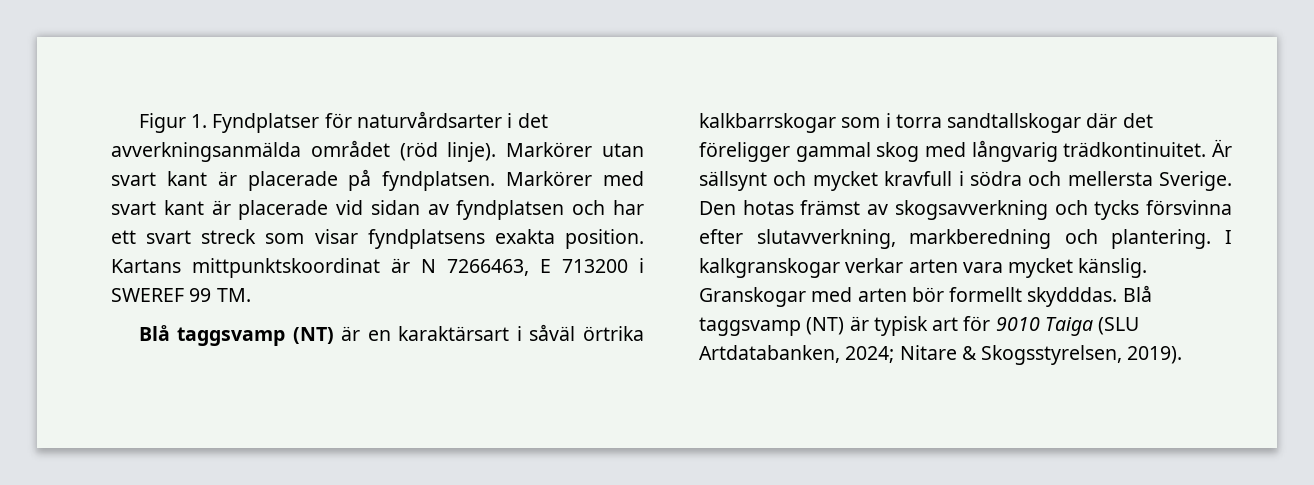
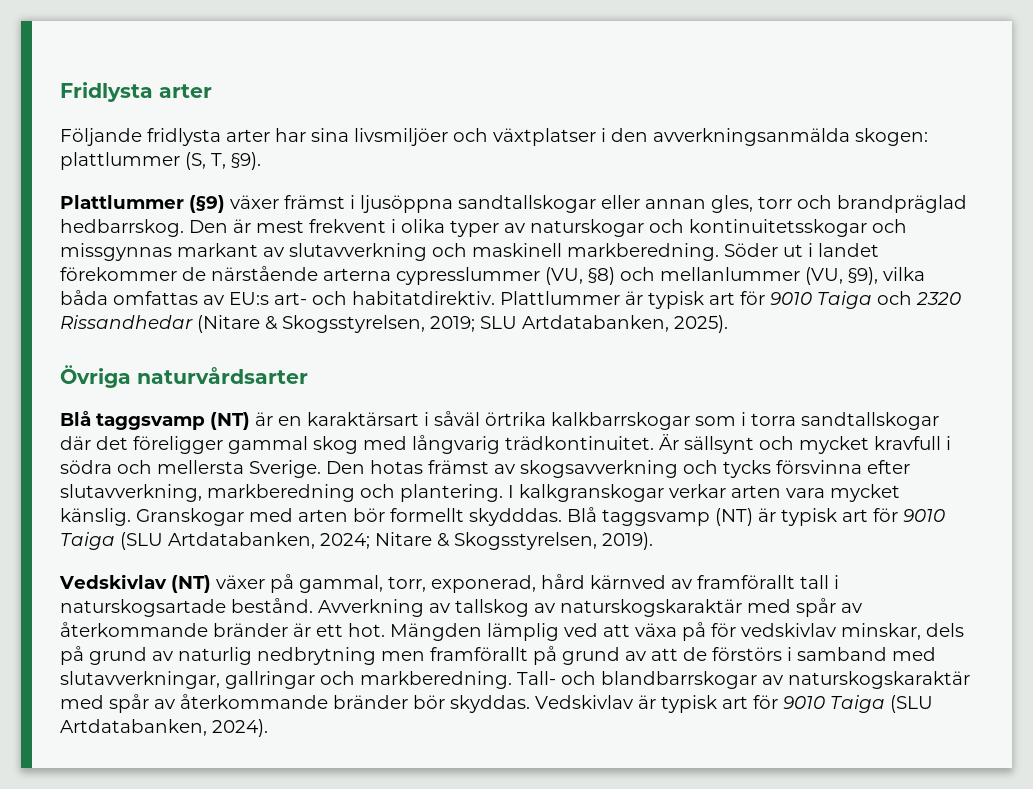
- Figur 1. Fyndplatser för naturvårdsarter i det avverkningsanmälda området (röd linje). Markörer utan svart kant är placerade på fyndplatsen. Markörer med svart kant är placerade vid sidan av fyndplatsen och har ett svart streck som visar fyndplatsens exakta position. Kartans mittpunktskoordinat är N 7266463, E 713200 i SWEREF 99 TM.
+ Fridlysta arter
+ Följande fridlysta arter har sina livsmiljöer och växtplatser i den avverkningsanmälda skogen: plattlummer (S, T, §9).
+ Plattlummer (§9) växer främst i ljusöppna sandtallskogar eller annan gles, torr och brandpräglad hedbarrskog. Den är mest frekvent i olika typer av naturskogar och kontinuitetsskogar och missgynnas markant av slutavverkning och maskinell markberedning. Söder ut i landet förekommer de närstående arterna cypresslummer (VU, §8) och mellanlummer (VU, §9), vilka båda omfattas av EU:s art- och habitatdirektiv. Plattlummer är typisk art för 9010 Taiga och 2320 Rissandhedar (Nitare & Skogsstyrelsen, 2019; SLU Artdatabanken, 2025).
+ Övriga naturvårdsarter
+ Vedskivlav (NT) växer på gammal, torr, exponerad, hård kärnved av framförallt tall i naturskogsartade bestånd. Avverkning av tallskog av naturskogskaraktär med spår av återkommande bränder är ett hot. Mängden lämplig ved att växa på för vedskivlav minskar, dels på grund av naturlig nedbrytning men framförallt på grund av att de förstörs i samband med slutavverkningar, gallringar och markberedning. Tall- och blandbarrskogar av naturskogskaraktär med spår av återkommande bränder bör skyddas. Vedskivlav är typisk art för 9010 Taiga (SLU Artdatabanken, 2024).

